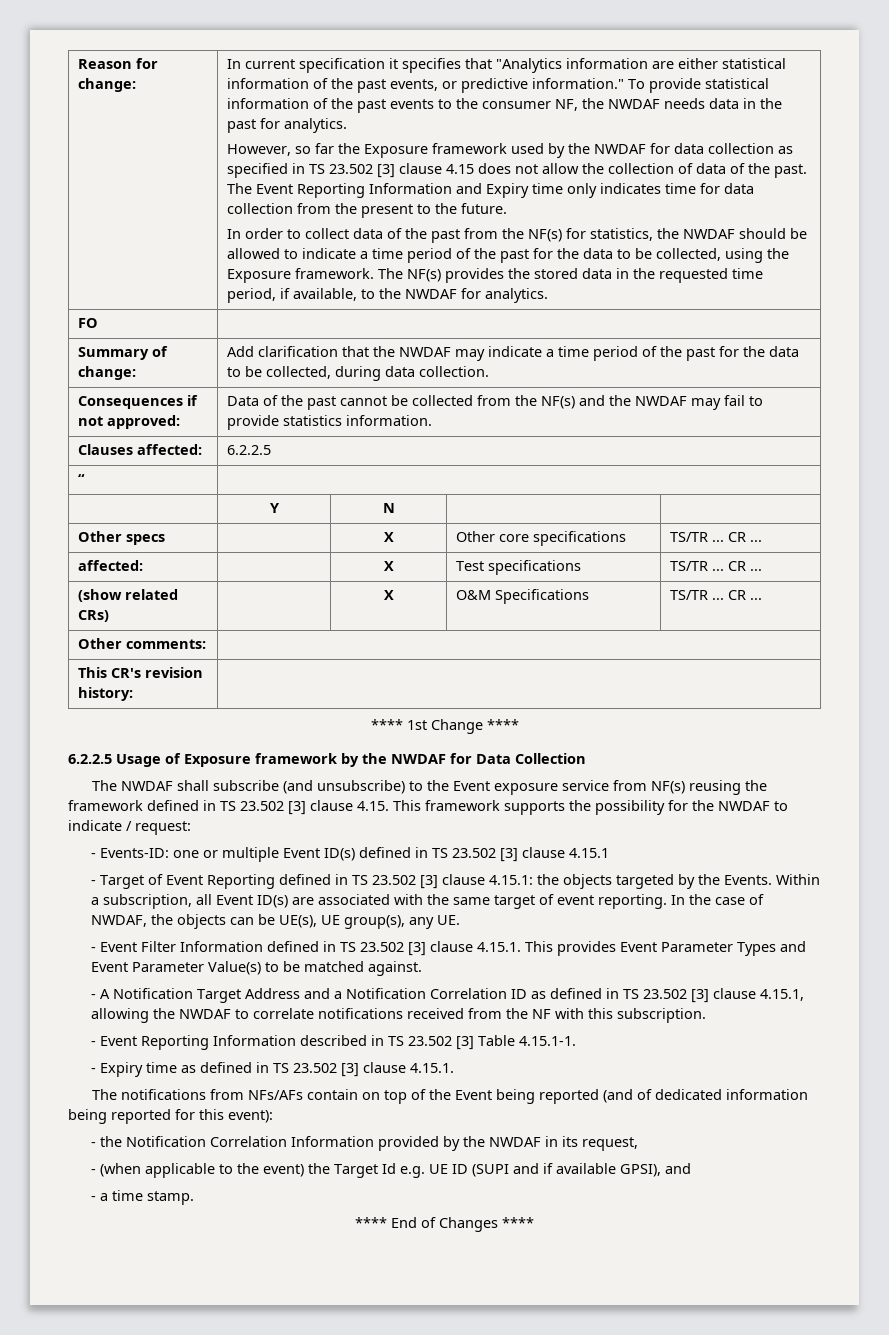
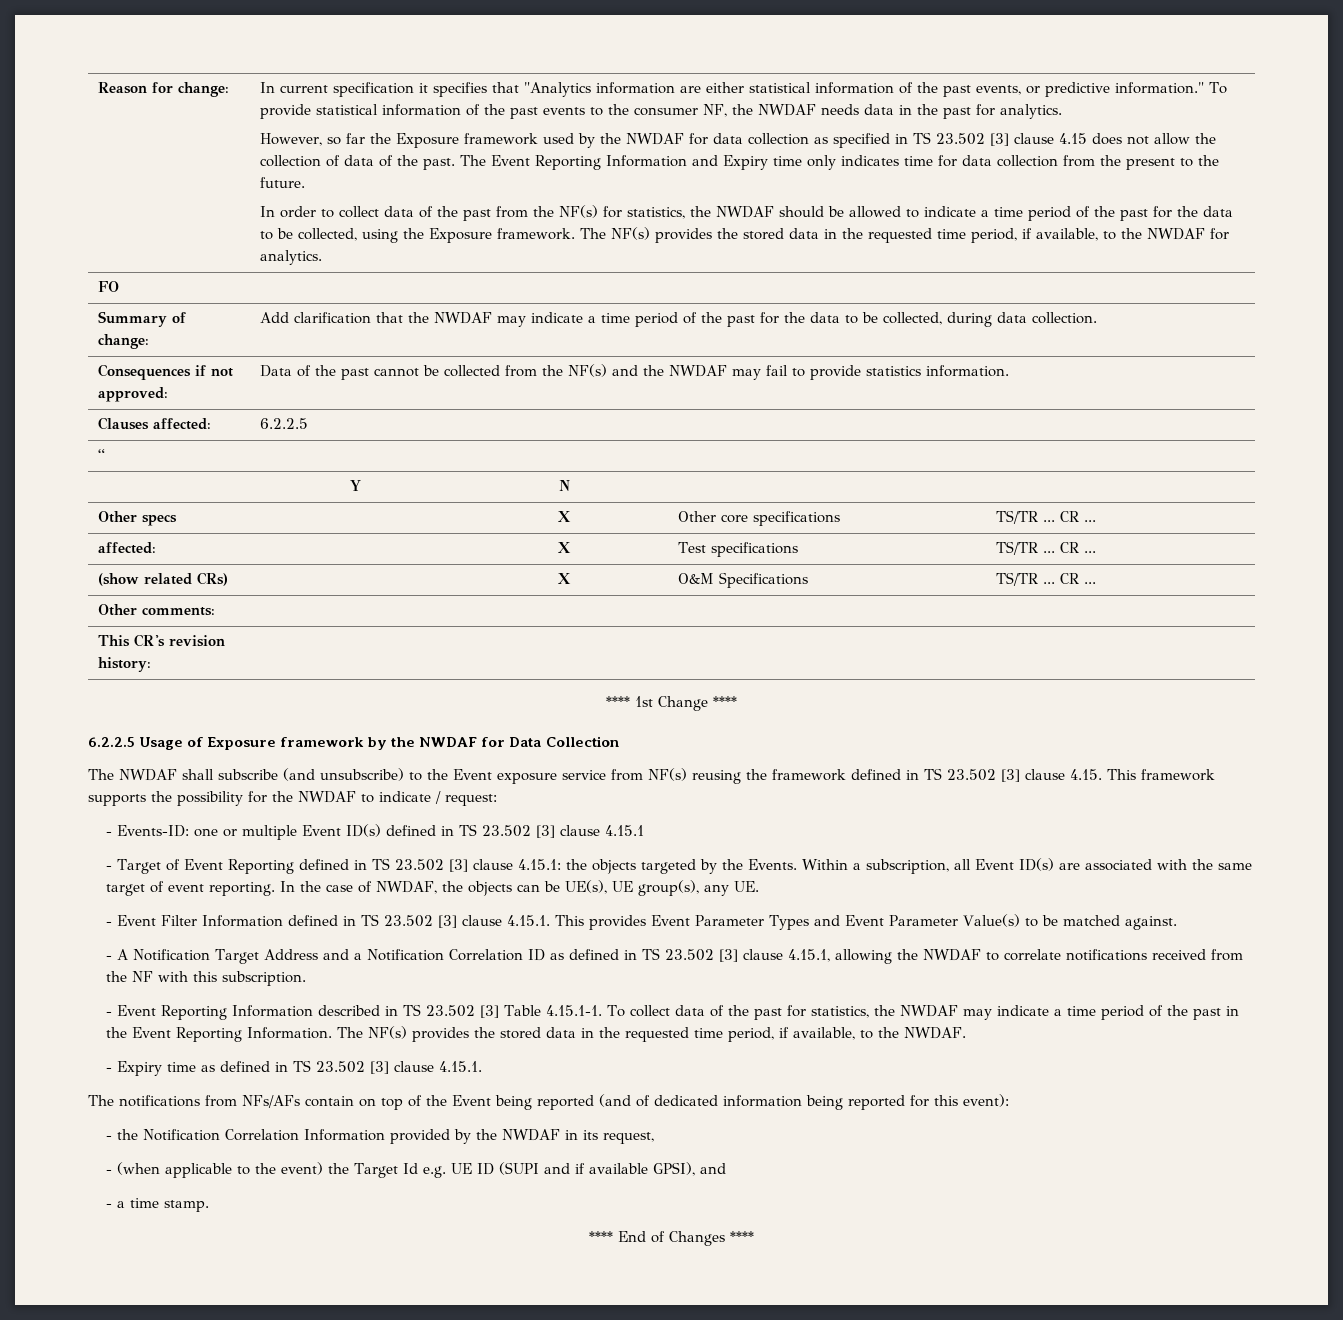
- - Event Reporting Information described in TS 23.502 [3] Table 4.15.1-1.
+ - Event Reporting Information described in TS 23.502 [3] Table 4.15.1-1. To collect data of the past for statistics, the NWDAF may indicate a time period of the past in the Event Reporting Information. The NF(s) provides the stored data in the requested time period, if available, to the NWDAF.

